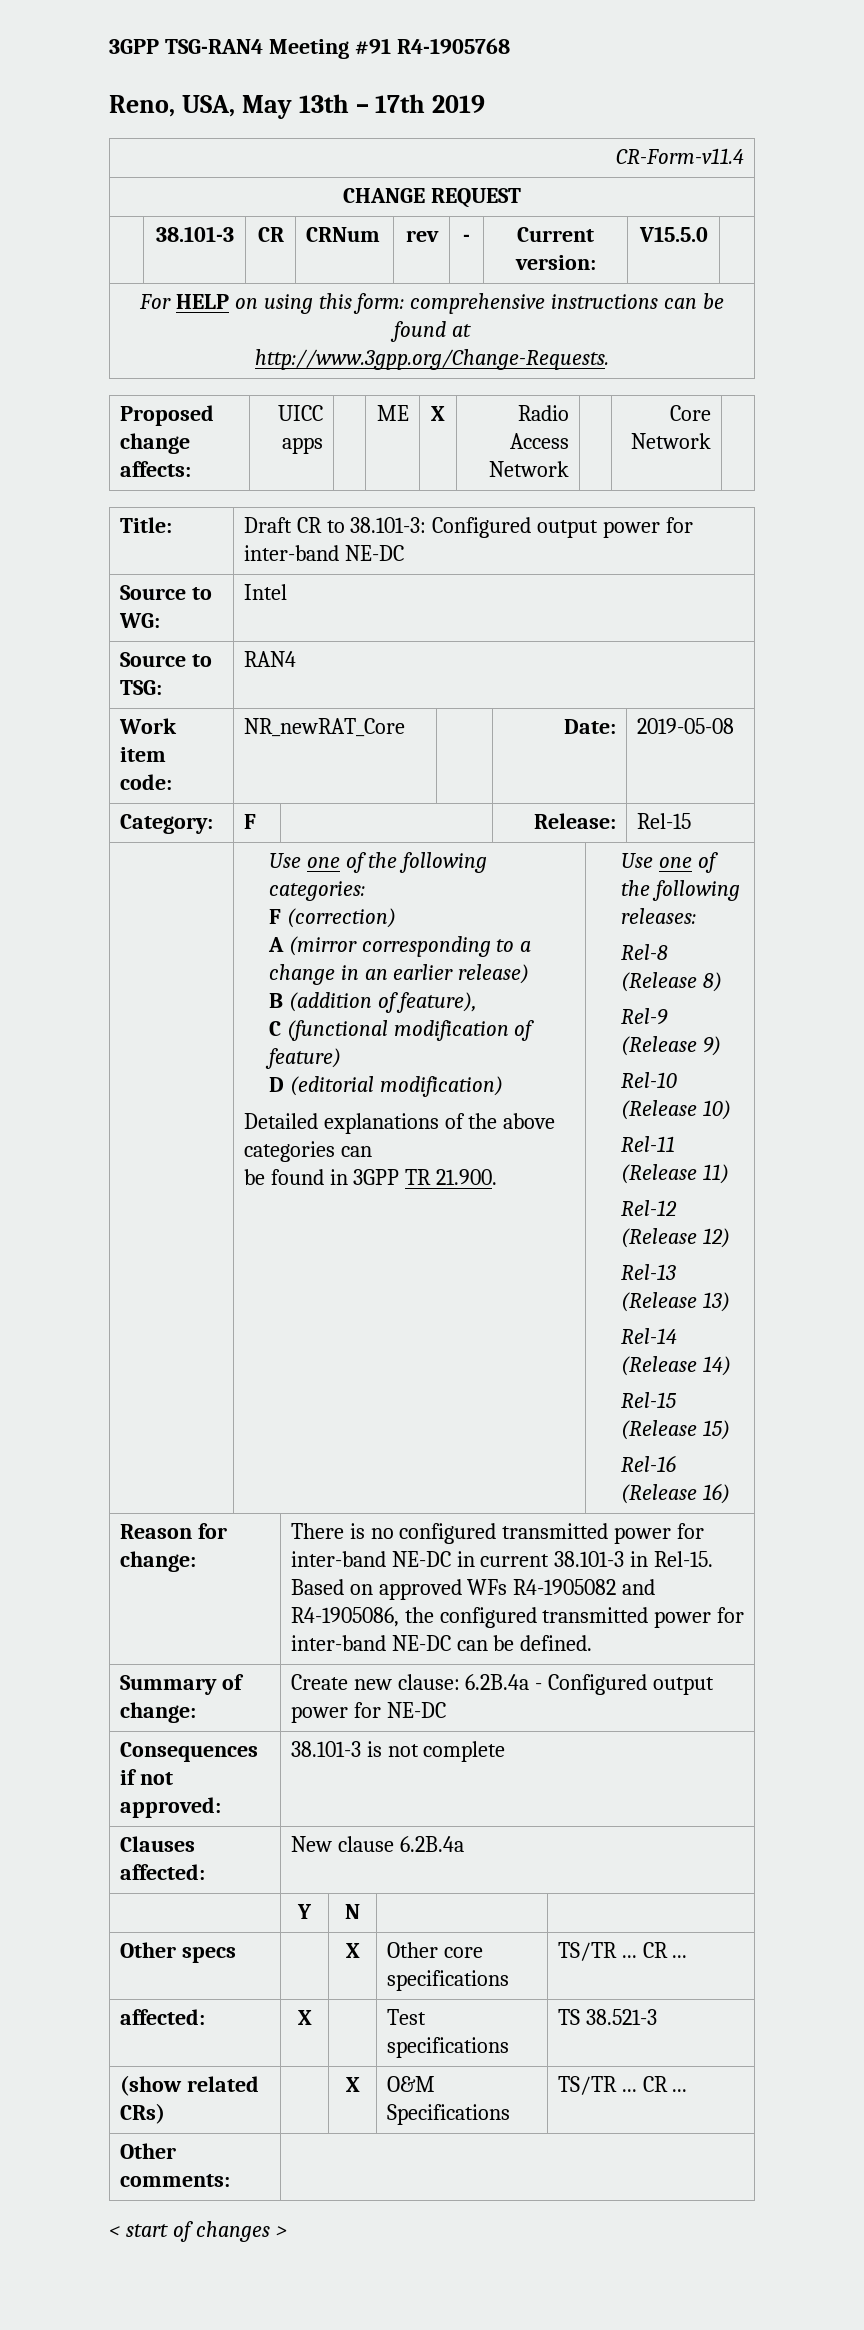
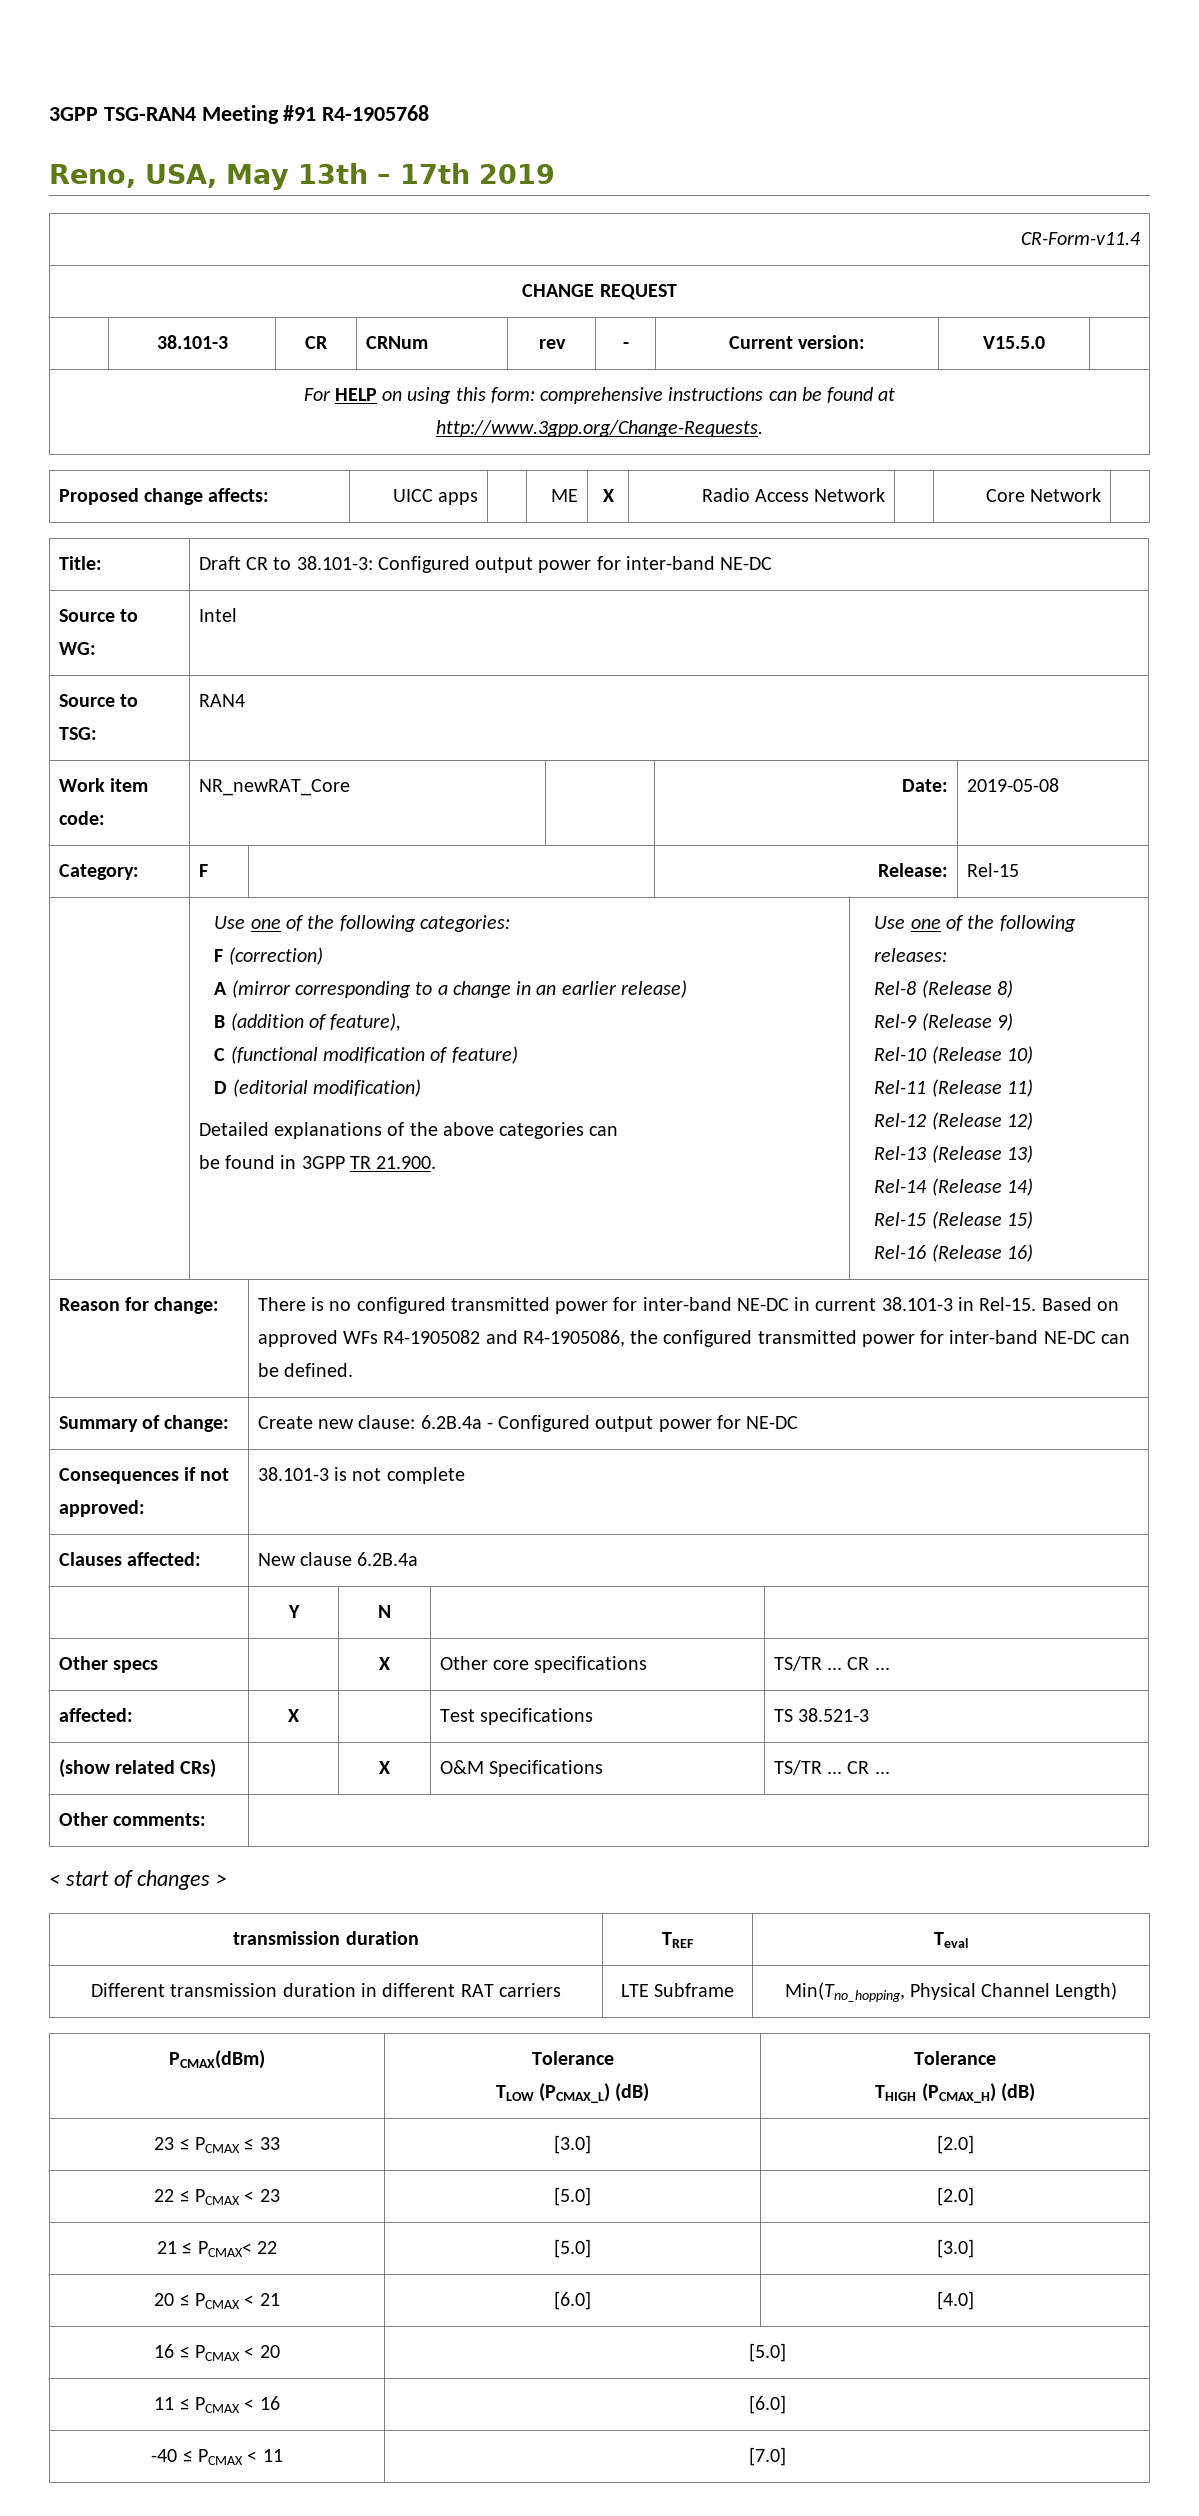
+ transmission duration | TREF | Teval
+ Different transmission duration in different RAT carriers | LTE Subframe | Min(Tno_hopping, Physical Channel Length)
+ PCMAX(dBm) | Tolerance
+ TLOW (PCMAX_L) (dB) | Tolerance
+ THIGH (PCMAX_H) (dB)
+ 23 ≤ PCMAX ≤ 33 | [3.0] | [2.0]
+ 22 ≤ PCMAX < 23 | [5.0] | [2.0]
+ 21 ≤ PCMAX< 22 | [5.0] | [3.0]
+ 20 ≤ PCMAX < 21 | [6.0] | [4.0]
+ 16 ≤ PCMAX < 20 | [5.0]
+ 11 ≤ PCMAX < 16 | [6.0]
+ -40 ≤ PCMAX < 11 | [7.0]

